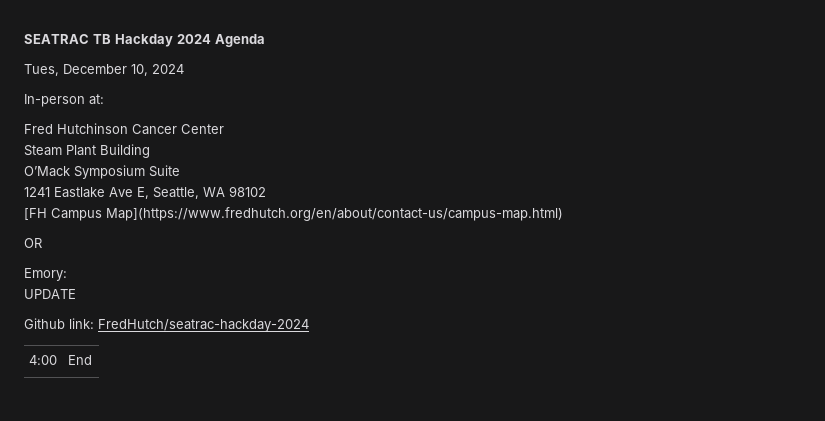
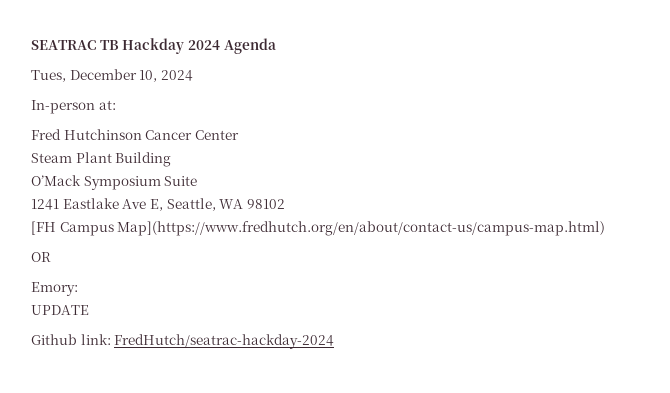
- 4:00 | End

